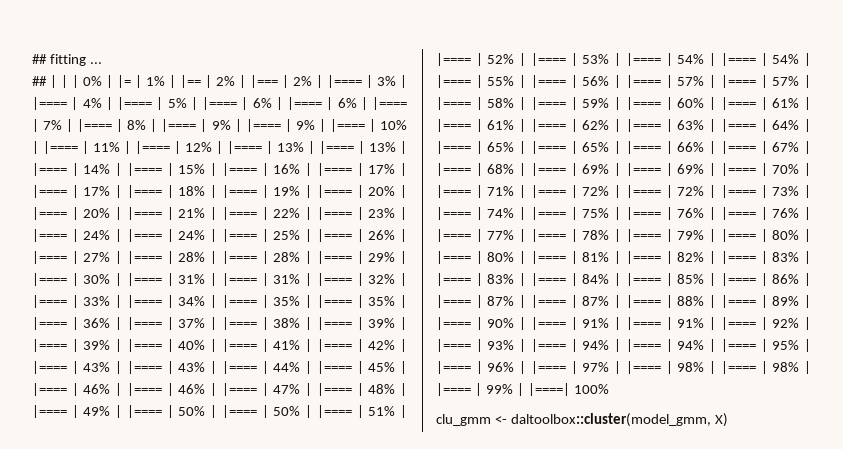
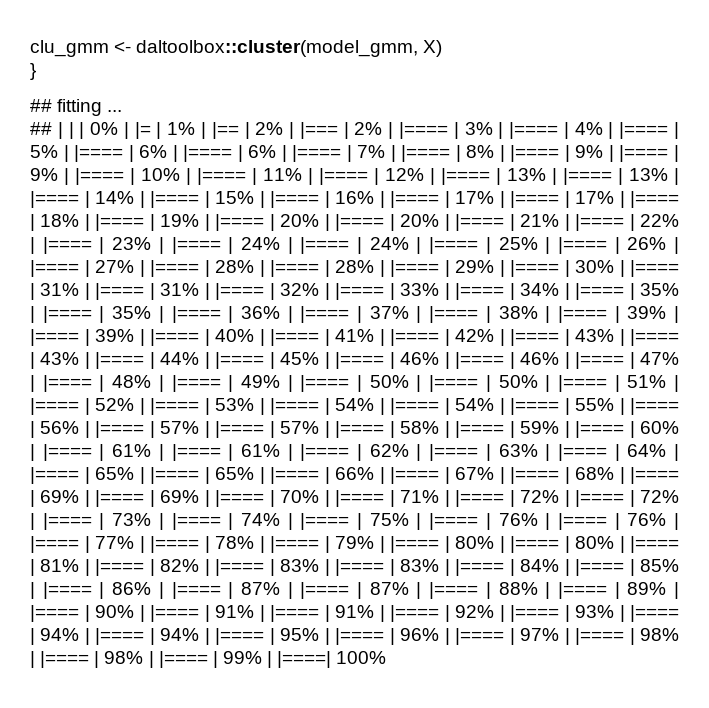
+ clu_gmm <- daltoolbox::cluster(model_gmm, X)
+ }
- clu_gmm <- daltoolbox::cluster(model_gmm, X)

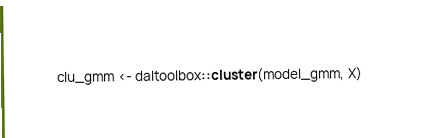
- }
- ## fitting ...
- ## | | | 0% | |= | 1% | |== | 2% | |=== | 2% | |==== | 3% | |==== | 4% | |==== | 5% | |==== | 6% | |==== | 6% | |==== | 7% | |==== | 8% | |==== | 9% | |==== | 9% | |==== | 10% | |==== | 11% | |==== | 12% | |==== | 13% | |==== | 13% | |==== | 14% | |==== | 15% | |==== | 16% | |==== | 17% | |==== | 17% | |==== | 18% | |==== | 19% | |==== | 20% | |==== | 20% | |==== | 21% | |==== | 22% | |==== | 23% | |==== | 24% | |==== | 24% | |==== | 25% | |==== | 26% | |==== | 27% | |==== | 28% | |==== | 28% | |==== | 29% | |==== | 30% | |==== | 31% | |==== | 31% | |==== | 32% | |==== | 33% | |==== | 34% | |==== | 35% | |==== | 35% | |==== | 36% | |==== | 37% | |==== | 38% | |==== | 39% | |==== | 39% | |==== | 40% | |==== | 41% | |==== | 42% | |==== | 43% | |==== | 43% | |==== | 44% | |==== | 45% | |==== | 46% | |==== | 46% | |==== | 47% | |==== | 48% | |==== | 49% | |==== | 50% | |==== | 50% | |==== | 51% | |==== | 52% | |==== | 53% | |==== | 54% | |==== | 54% | |==== | 55% | |==== | 56% | |==== | 57% | |==== | 57% | |==== | 58% | |==== | 59% | |==== | 60% | |==== | 61% | |==== | 61% | |==== | 62% | |==== | 63% | |==== | 64% | |==== | 65% | |==== | 65% | |==== | 66% | |==== | 67% | |==== | 68% | |==== | 69% | |==== | 69% | |==== | 70% | |==== | 71% | |==== | 72% | |==== | 72% | |==== | 73% | |==== | 74% | |==== | 75% | |==== | 76% | |==== | 76% | |==== | 77% | |==== | 78% | |==== | 79% | |==== | 80% | |==== | 80% | |==== | 81% | |==== | 82% | |==== | 83% | |==== | 83% | |==== | 84% | |==== | 85% | |==== | 86% | |==== | 87% | |==== | 87% | |==== | 88% | |==== | 89% | |==== | 90% | |==== | 91% | |==== | 91% | |==== | 92% | |==== | 93% | |==== | 94% | |==== | 94% | |==== | 95% | |==== | 96% | |==== | 97% | |==== | 98% | |==== | 98% | |==== | 99% | |====| 100%

